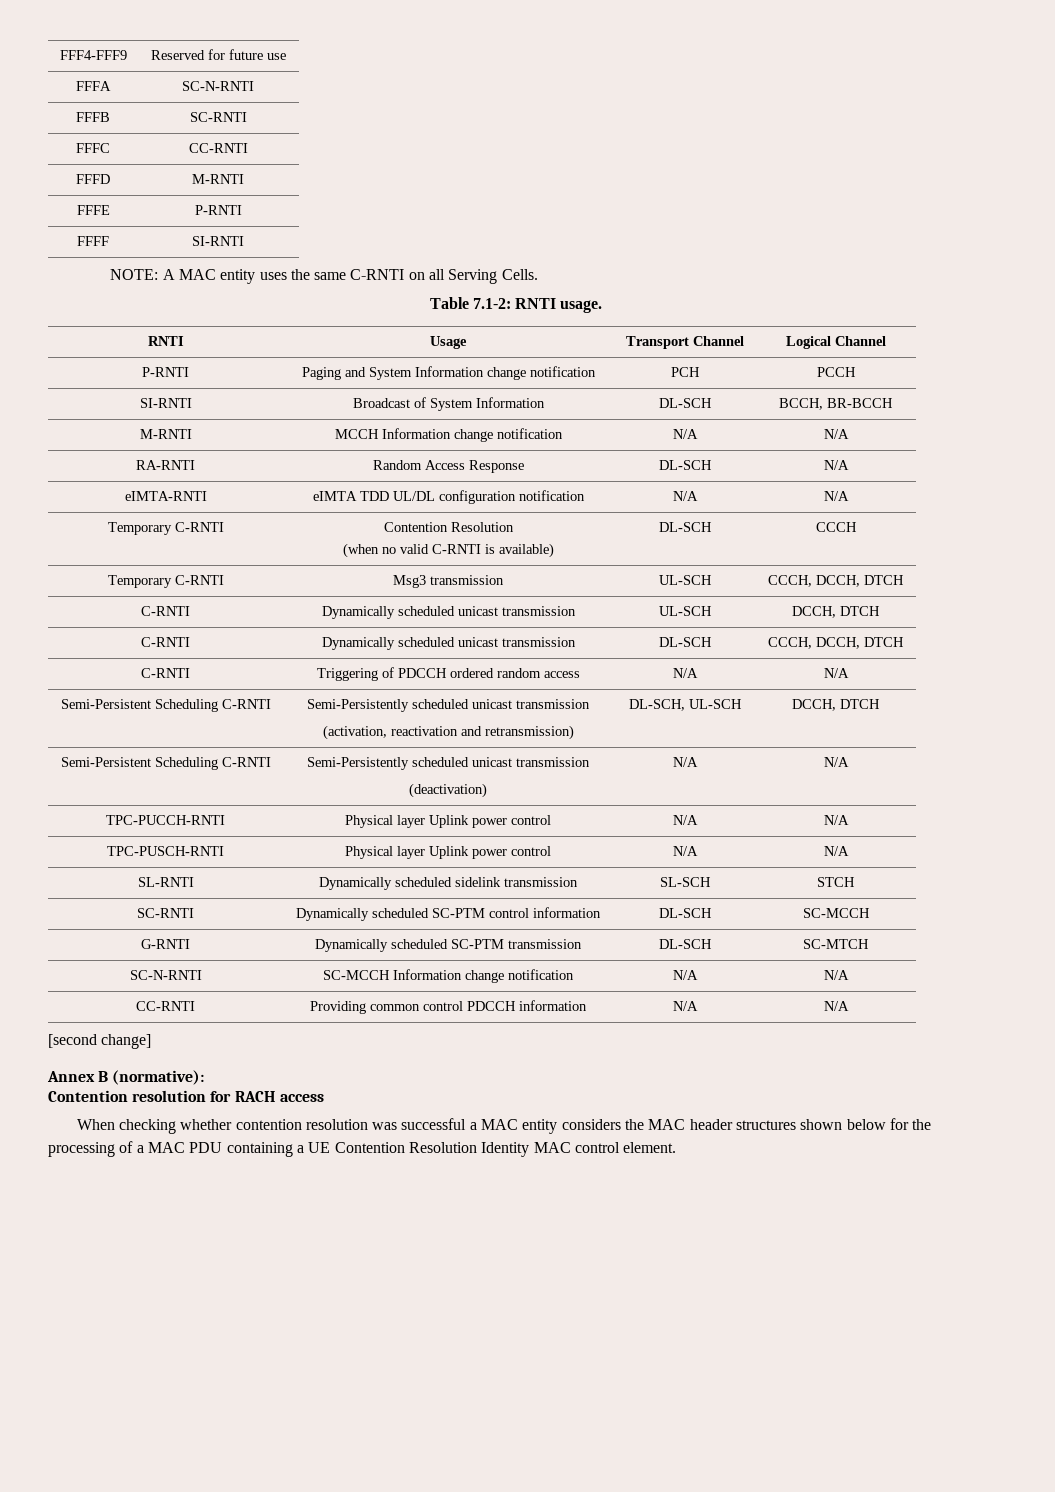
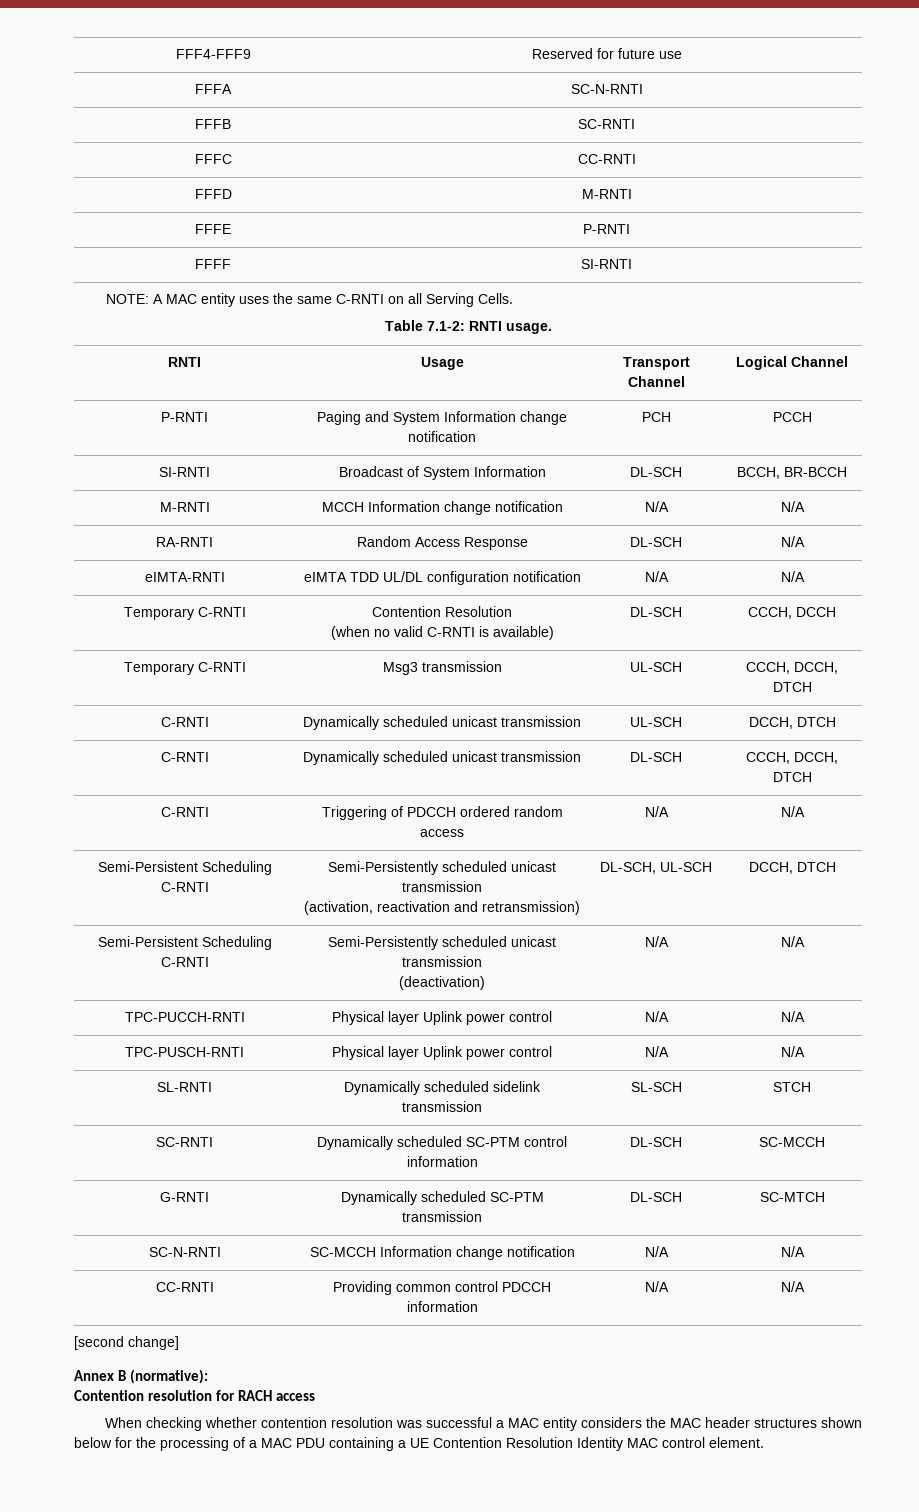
  Temporary C-RNTI | Contention Resolution
- (when no valid C-RNTI is available) | DL-SCH | CCCH
+ (when no valid C-RNTI is available) | DL-SCH | CCCH, DCCH

